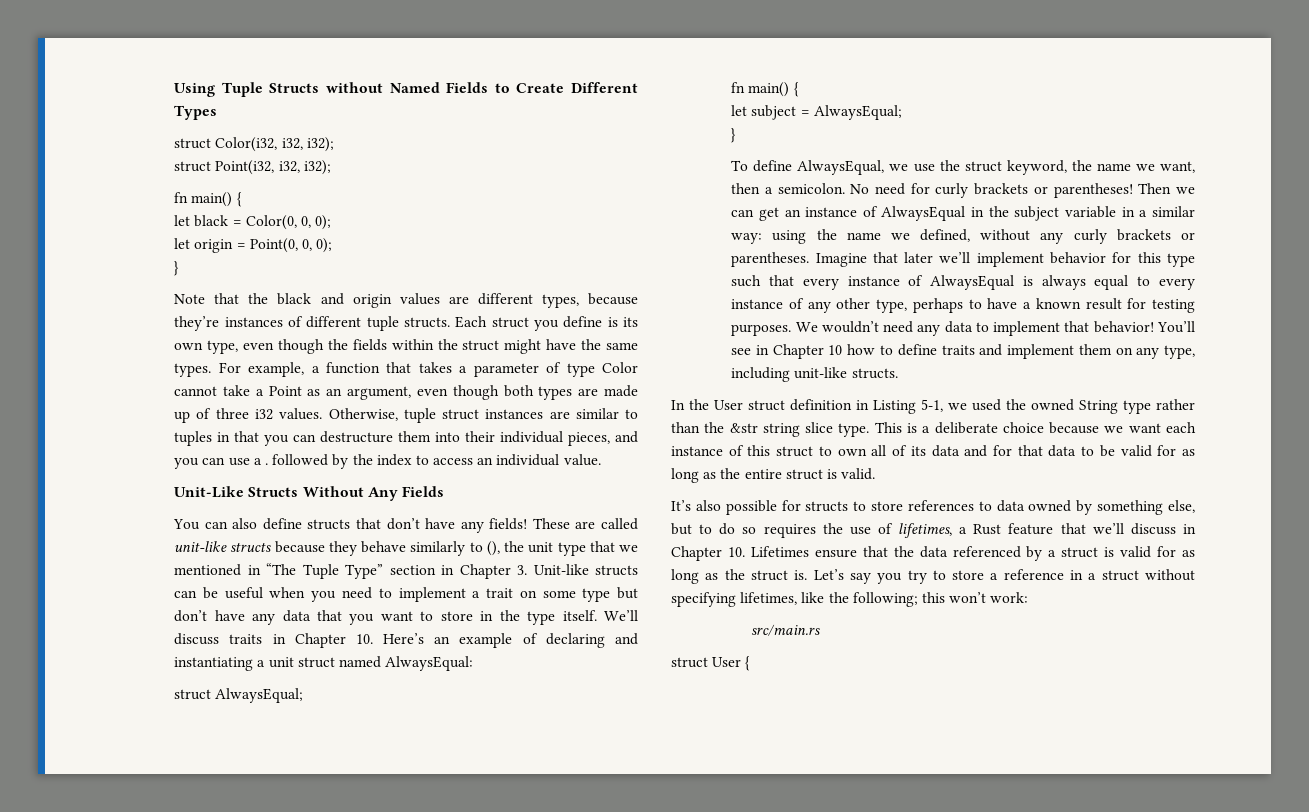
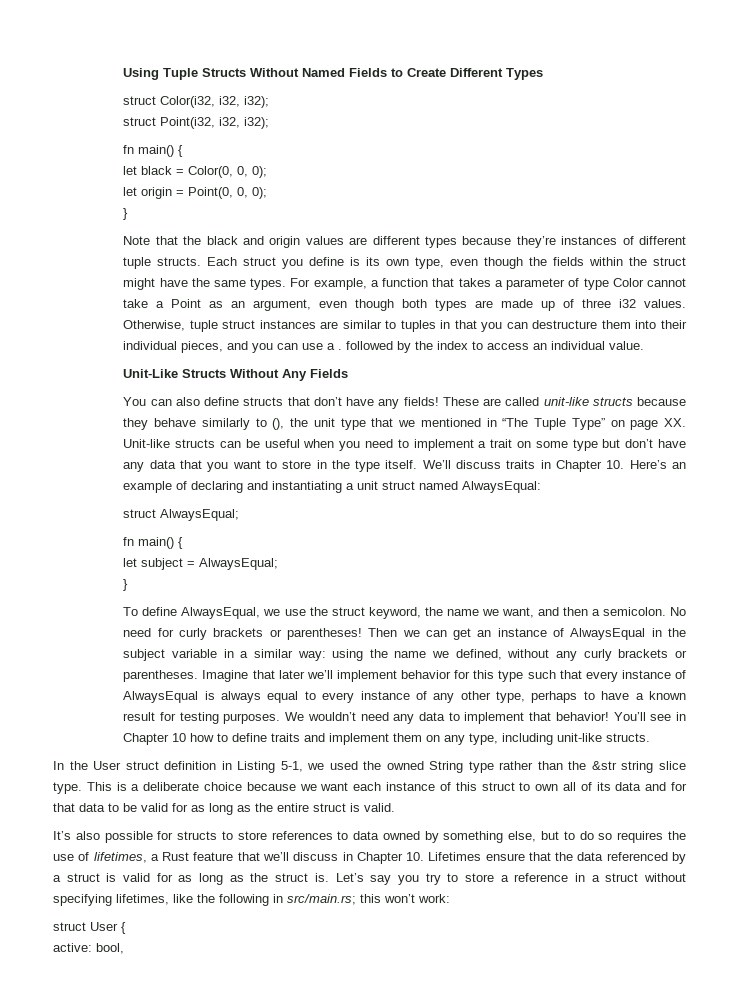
- Using Tuple Structs without Named Fields to Create Different Types
+ Using Tuple Structs Without Named Fields to Create Different Types
- Note that the black and origin values are different types, because they’re instances of different tuple structs.
+ Note that the black and origin values are different types because they’re instances of different tuple structs.
- These are called unit-like structs because they behave similarly to (), the unit type that we mentioned in “The Tuple Type” section in Chapter 3. Unit-like structs can be useful when you need to implement a trait on some type but don’t have any data that you want to store in the type itself.
+ These are called unit-like structs because they behave similarly to (), the unit type that we mentioned in “The Tuple Type” on page XX. Unit-like structs can be useful when you need to implement a trait on some type but don’t have any data that you want to store in the type itself.
- To define AlwaysEqual, we use the struct keyword, the name we want, then a semicolon.
+ To define AlwaysEqual, we use the struct keyword, the name we want, and then a semicolon.
- Let’s say you try to store a reference in a struct without specifying lifetimes, like the following; this won’t work:
+ Let’s say you try to store a reference in a struct without specifying lifetimes, like the following in src/main.rs; this won’t work:
- src/main.rs
+ active: bool,

